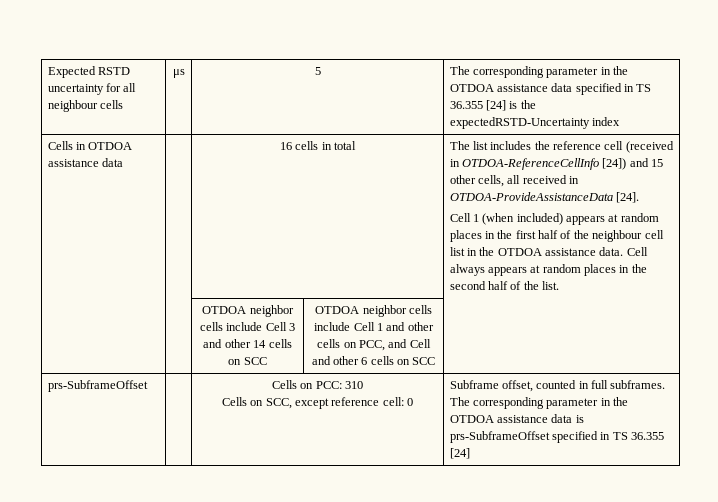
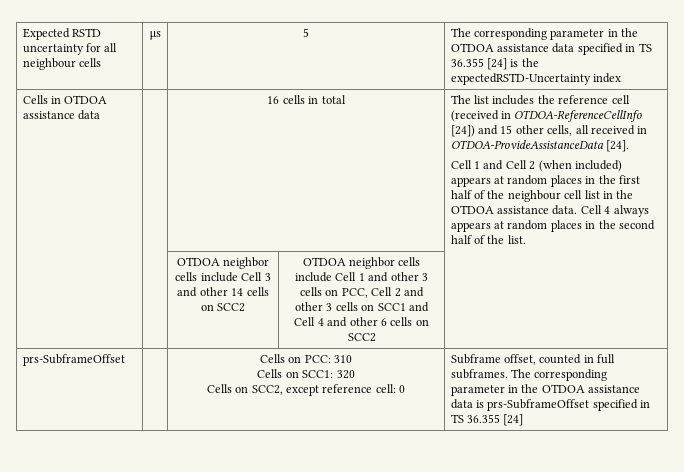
- Cell 1 (when included) appears at random places in the first half of the neighbour cell list in the OTDOA assistance data.
+ Cell 1 and Cell 2 (when included) appears at random places in the first half of the neighbour cell list in the OTDOA assistance data.
- Cell always appears at random places in the second half of the list.
+ Cell 4 always appears at random places in the second half of the list.
- OTDOA neighbor cells include Cell 3 and other 14 cells on SCC
+ OTDOA neighbor cells include Cell 3 and other 14 cells on SCC2
- OTDOA neighbor cells include Cell 1 and other cells on PCC, and Cell and other 6 cells on SCC
+ OTDOA neighbor cells include Cell 1 and other 3 cells on PCC, Cell 2 and other 3 cells on SCC1 and Cell 4 and other 6 cells on SCC2
  prs-SubframeOffset | | Cells on PCC: 310
- Cells on SCC, except reference cell: 0 | Subframe offset, counted in full subframes. The corresponding parameter in the OTDOA assistance data is prs-SubframeOffset specified in TS 36.355 [24]
+ Cells on SCC1: 320
+ Cells on SCC2, except reference cell: 0 | Subframe offset, counted in full subframes. The corresponding parameter in the OTDOA assistance data is prs-SubframeOffset specified in TS 36.355 [24]

